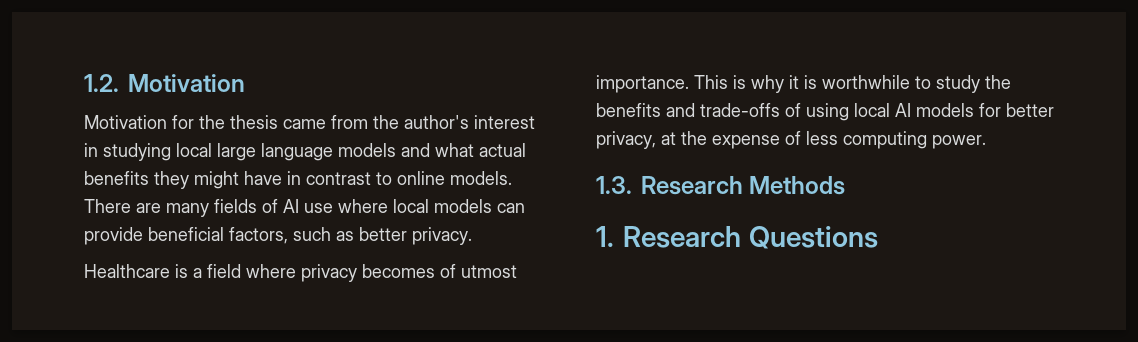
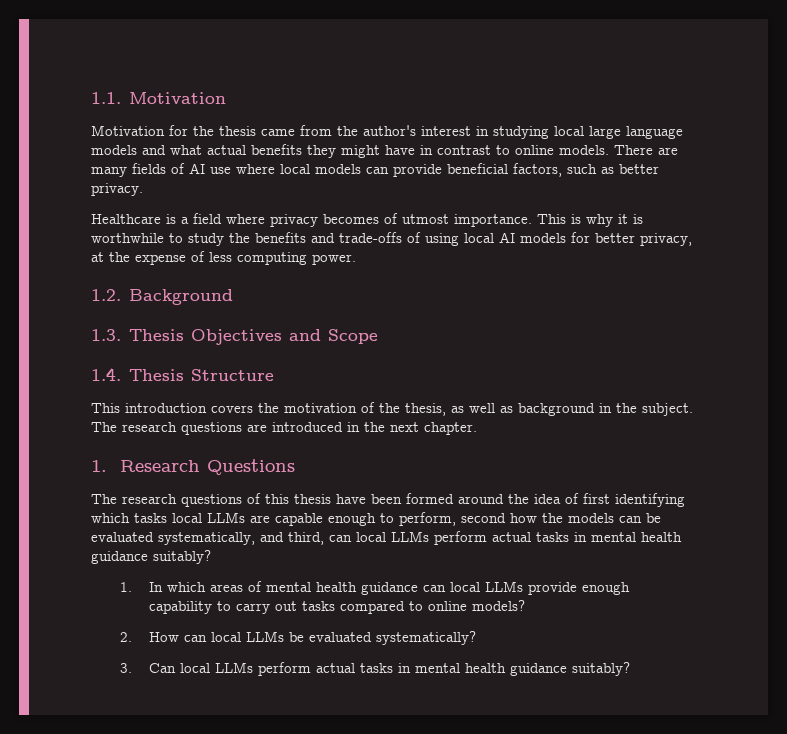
- 1.2. Motivation
+ 1.1. Motivation
- 1.3. Research Methods
+ 1.2. Background
+ 1.3. Thesis Objectives and Scope
+ 1.4. Thesis Structure
+ This introduction covers the motivation of the thesis, as well as background in the subject. The research questions are introduced in the next chapter.
  1. Research Questions
+ The research questions of this thesis have been formed around the idea of first identifying which tasks local LLMs are capable enough to perform, second how the models can be evaluated systematically, and third, can local LLMs perform actual tasks in mental health guidance suitably?
+ 1. In which areas of mental health guidance can local LLMs provide enough capability to carry out tasks compared to online models?
+ 2. How can local LLMs be evaluated systematically?
+ 3. Can local LLMs perform actual tasks in mental health guidance suitably?

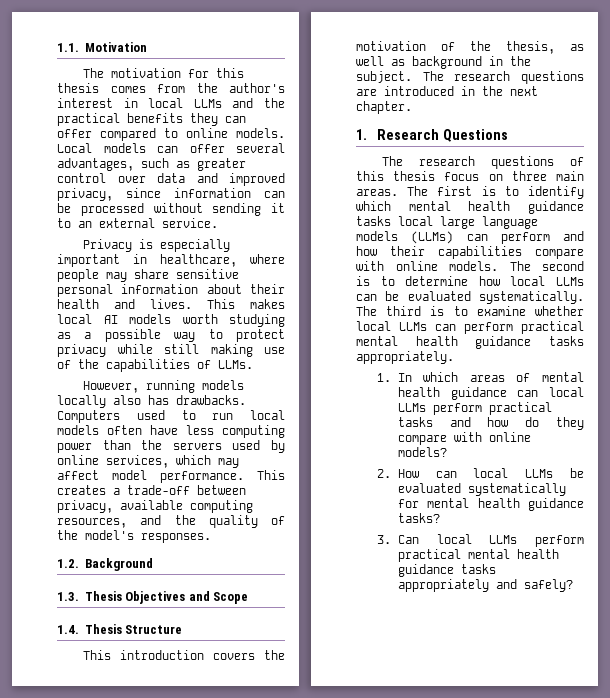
- Motivation for the thesis came from the author's interest in studying local large language models and what actual benefits they might have in contrast to online models. There are many fields of AI use where local models can provide beneficial factors, such as better privacy.
- Healthcare is a field where privacy becomes of utmost importance. This is why it is worthwhile to study the benefits and trade-offs of using local AI models for better privacy, at the expense of less computing power.
+ The motivation for this thesis comes from the author's interest in local LLMs and the practical benefits they can offer compared to online models. Local models can offer several advantages, such as greater control over data and improved privacy, since information can be processed without sending it to an external service.
+ Privacy is especially important in healthcare, where people may share sensitive personal information about their health and lives. This makes local AI models worth studying as a possible way to protect privacy while still making use of the capabilities of LLMs.
+ However, running models locally also has drawbacks. Computers used to run local models often have less computing power than the servers used by online services, which may affect model performance. This creates a trade-off between privacy, available computing resources, and the quality of the model's responses.
- The research questions of this thesis have been formed around the idea of first identifying which tasks local LLMs are capable enough to perform, second how the models can be evaluated systematically, and third, can local LLMs perform actual tasks in mental health guidance suitably?
+ The research questions of this thesis focus on three main areas. The first is to identify which mental health guidance tasks local large language models (LLMs) can perform and how their capabilities compare with online models. The second is to determine how local LLMs can be evaluated systematically. The third is to examine whether local LLMs can perform practical mental health guidance tasks appropriately.
- 1. In which areas of mental health guidance can local LLMs provide enough capability to carry out tasks compared to online models?
+ 1. In which areas of mental health guidance can local LLMs perform practical tasks and how do they compare with online models?
- 2. How can local LLMs be evaluated systematically?
+ 2. How can local LLMs be evaluated systematically for mental health guidance tasks?
- 3. Can local LLMs perform actual tasks in mental health guidance suitably?
+ 3. Can local LLMs perform practical mental health guidance tasks appropriately and safely?

